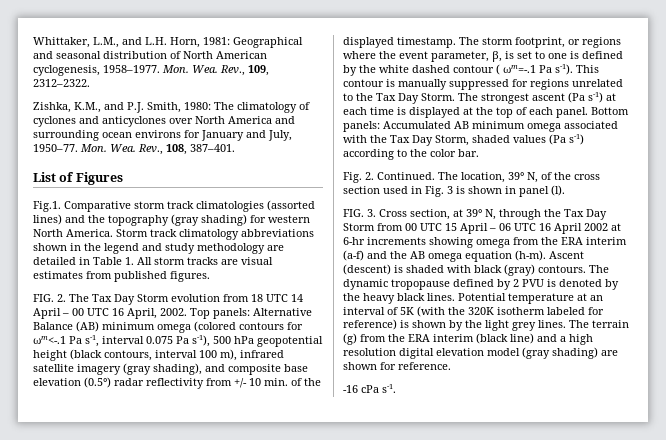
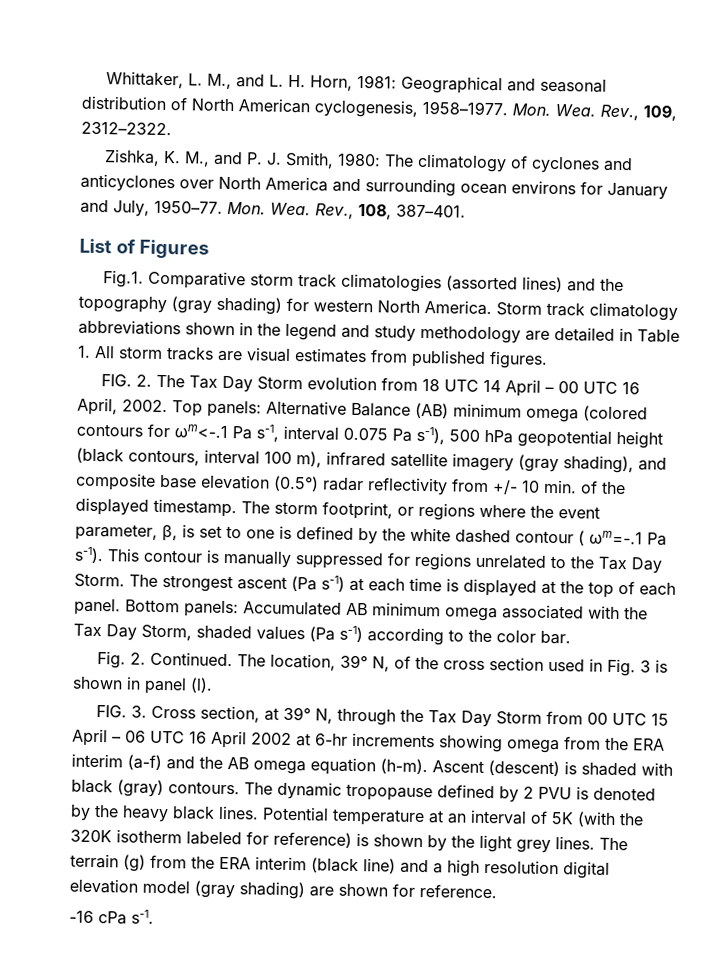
- Whittaker, L.M., and L.H. Horn, 1981: Geographical and seasonal distribution of North American cyclogenesis, 1958–1977.
+ Whittaker, L. M., and L. H. Horn, 1981: Geographical and seasonal distribution of North American cyclogenesis, 1958–1977.
- Zishka, K.M., and P.J. Smith, 1980: The climatology of cyclones and anticyclones over North America and surrounding ocean environs for January and July, 1950–77.
+ Zishka, K. M., and P. J. Smith, 1980: The climatology of cyclones and anticyclones over North America and surrounding ocean environs for January and July, 1950–77.

